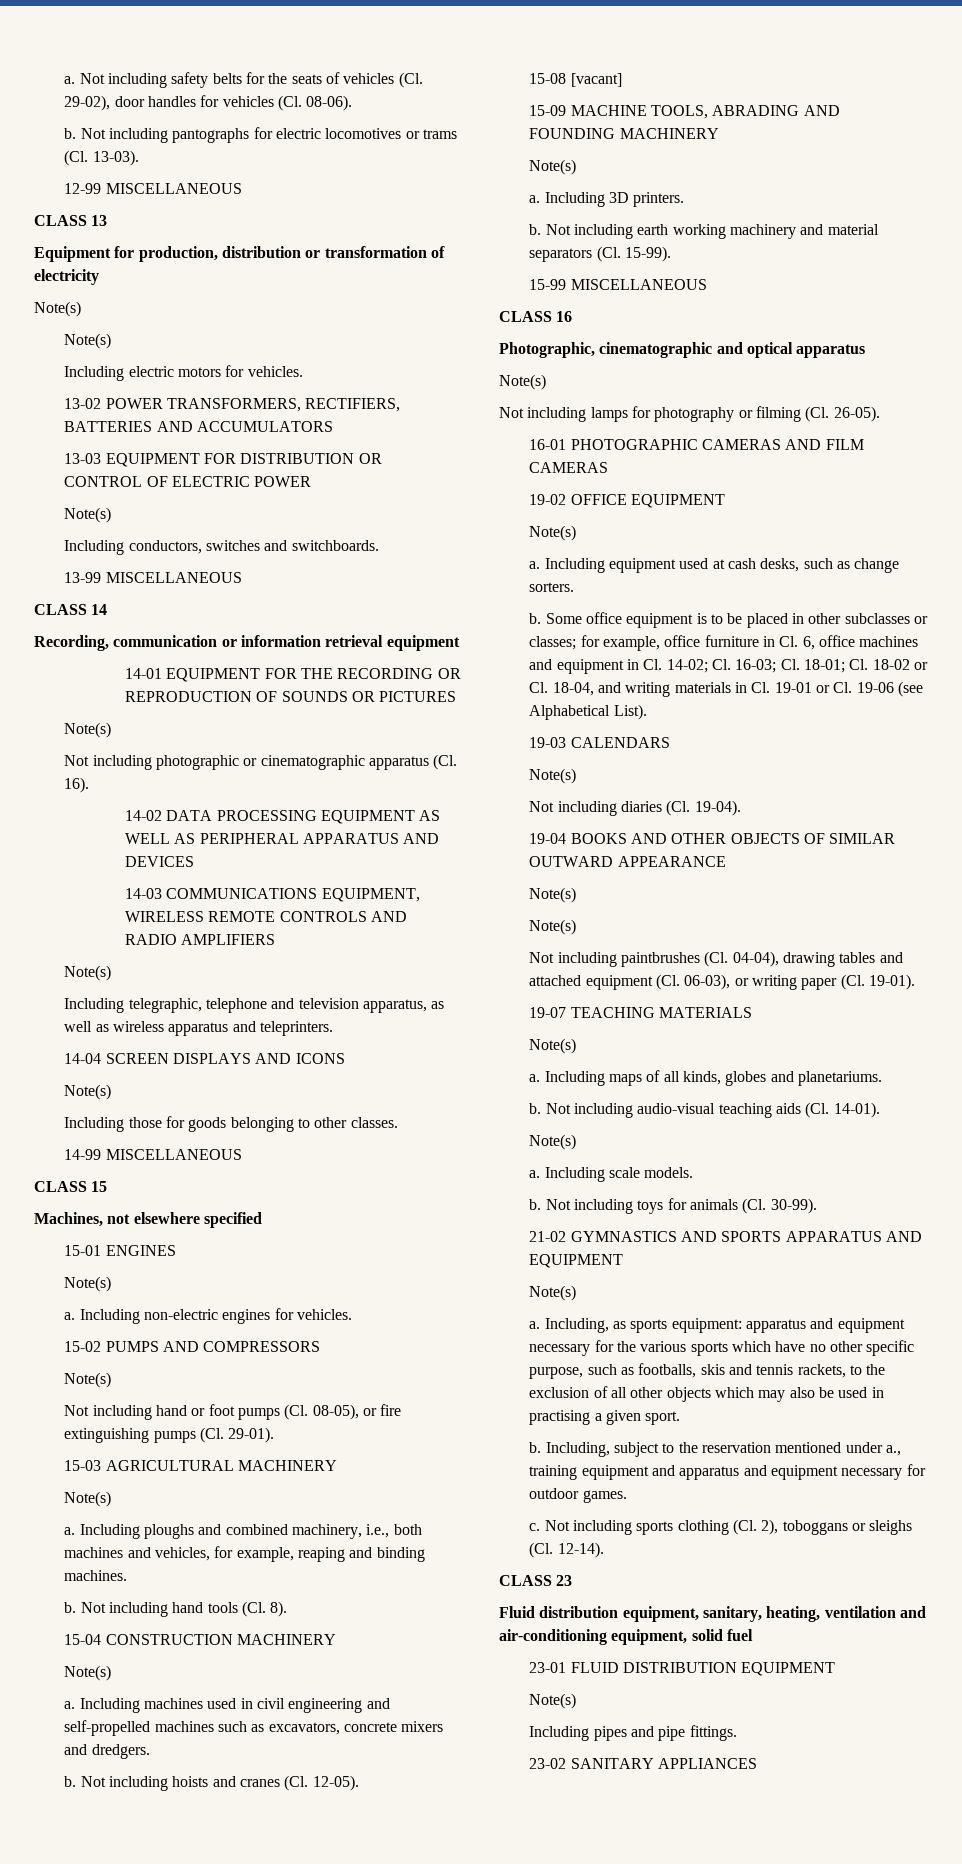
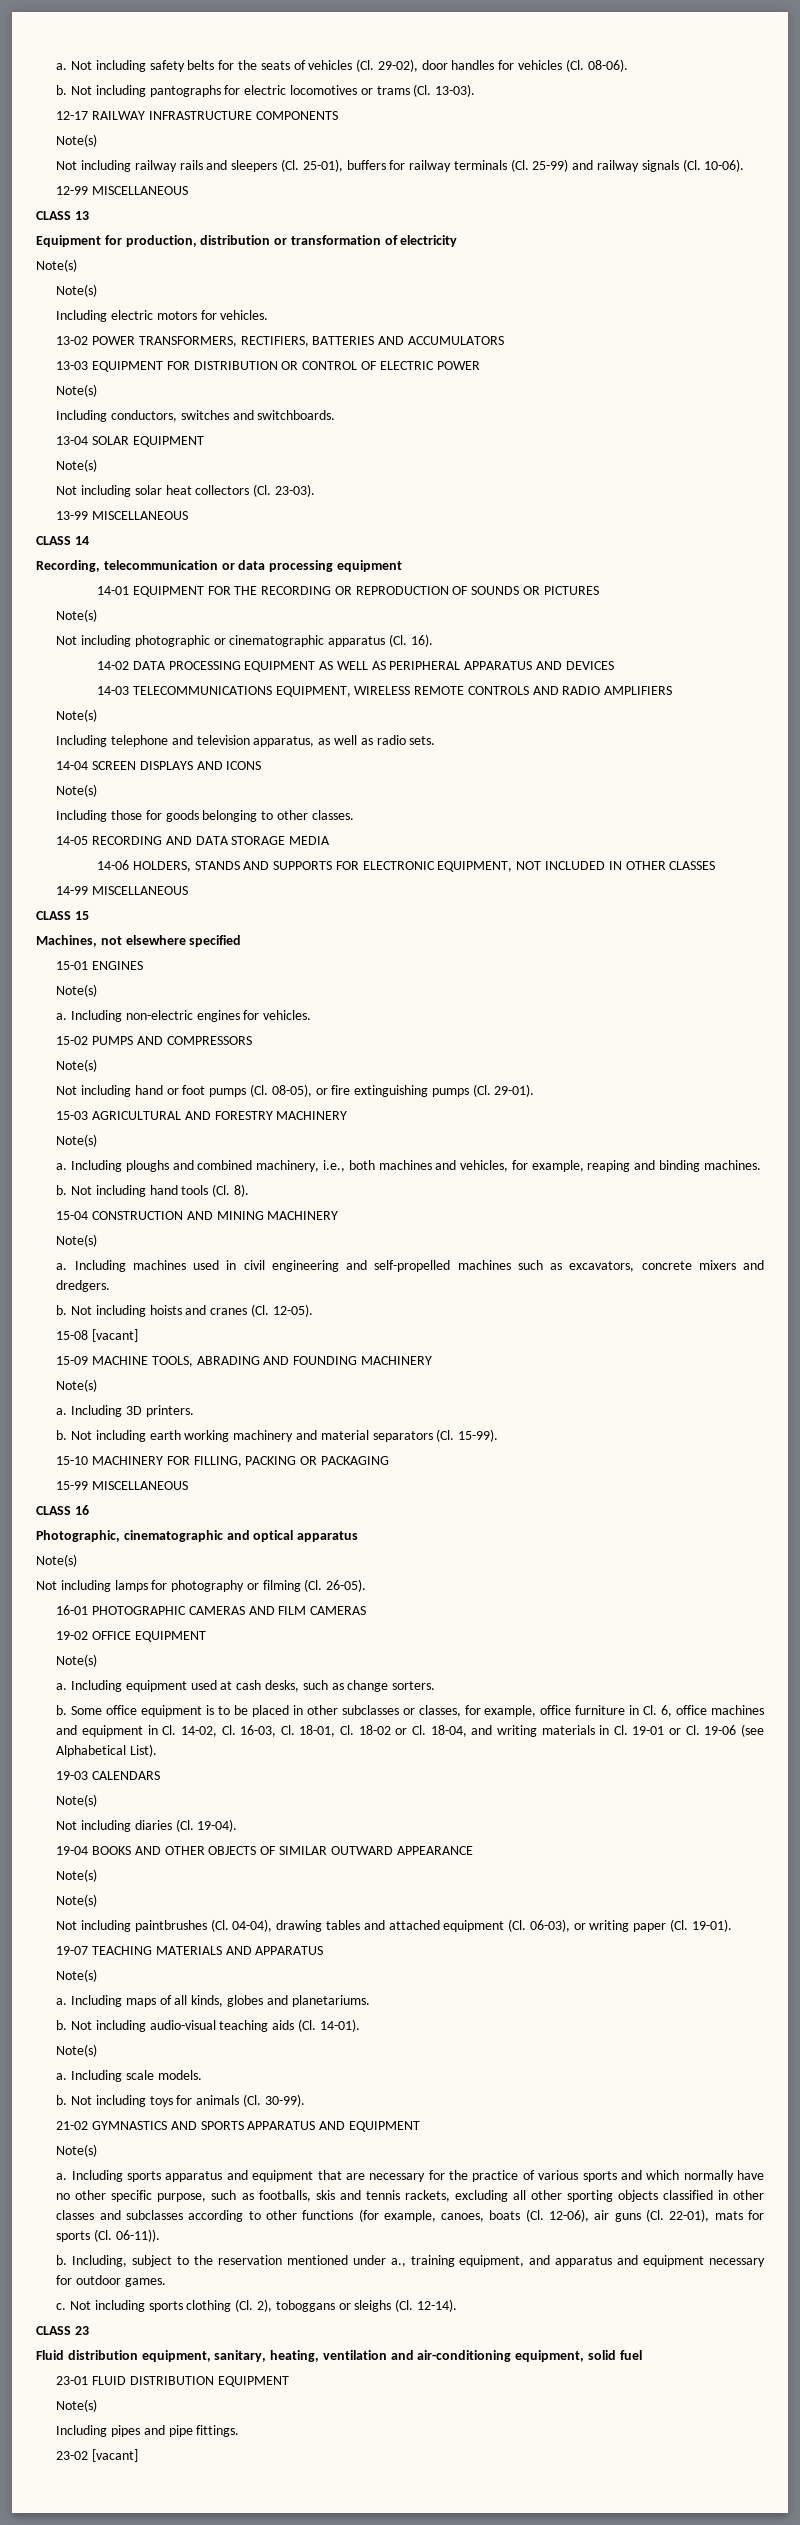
+ 12-17 RAILWAY INFRASTRUCTURE COMPONENTS
+ Note(s)
+ Not including railway rails and sleepers (Cl. 25-01), buffers for railway terminals (Cl. 25-99) and railway signals (Cl. 10-06).
+ 13-04 SOLAR EQUIPMENT
+ Note(s)
+ Not including solar heat collectors (Cl. 23-03).
- Recording, communication or information retrieval equipment
+ Recording, telecommunication or data processing equipment
- 14-03 COMMUNICATIONS EQUIPMENT, WIRELESS REMOTE CONTROLS AND RADIO AMPLIFIERS
+ 14-03 TELECOMMUNICATIONS EQUIPMENT, WIRELESS REMOTE CONTROLS AND RADIO AMPLIFIERS
- Including telegraphic, telephone and television apparatus, as well as wireless apparatus and teleprinters.
+ Including telephone and television apparatus, as well as radio sets.
+ 14-05 RECORDING AND DATA STORAGE MEDIA
+ 14-06 HOLDERS, STANDS AND SUPPORTS FOR ELECTRONIC EQUIPMENT, NOT INCLUDED IN OTHER CLASSES
- 15-03 AGRICULTURAL MACHINERY
+ 15-03 AGRICULTURAL AND FORESTRY MACHINERY
- 15-04 CONSTRUCTION MACHINERY
+ 15-04 CONSTRUCTION AND MINING MACHINERY
+ 15-10 MACHINERY FOR FILLING, PACKING OR PACKAGING
- Some office equipment is to be placed in other subclasses or classes; for example, office furniture in Cl. 6, office machines and equipment in Cl. 14-02; Cl. 16-03; Cl. 18-01; Cl. 18-02 or Cl. 18-04, and writing materials in Cl. 19-01 or Cl. 19-06 (see Alphabetical List).
+ Some office equipment is to be placed in other subclasses or classes, for example, office furniture in Cl. 6, office machines and equipment in Cl. 14-02, Cl. 16-03, Cl. 18-01, Cl. 18-02 or Cl. 18-04, and writing materials in Cl. 19-01 or Cl. 19-06 (see Alphabetical List).
- 19-07 TEACHING MATERIALS
+ 19-07 TEACHING MATERIALS AND APPARATUS
- Including, as sports equipment: apparatus and equipment necessary for the various sports which have no other specific purpose, such as footballs, skis and tennis rackets, to the exclusion of all other objects which may also be used in practising a given sport.
+ Including sports apparatus and equipment that are necessary for the practice of various sports and which normally have no other specific purpose, such as footballs, skis and tennis rackets, excluding all other sporting objects classified in other classes and subclasses according to other functions (for example, canoes, boats (Cl. 12-06), air guns (Cl. 22-01), mats for sports (Cl. 06-11)).
- Including, subject to the reservation mentioned under a., training equipment and apparatus and equipment necessary for outdoor games.
+ Including, subject to the reservation mentioned under a., training equipment, and apparatus and equipment necessary for outdoor games.
- 23-02 SANITARY APPLIANCES
+ 23-02 [vacant]

